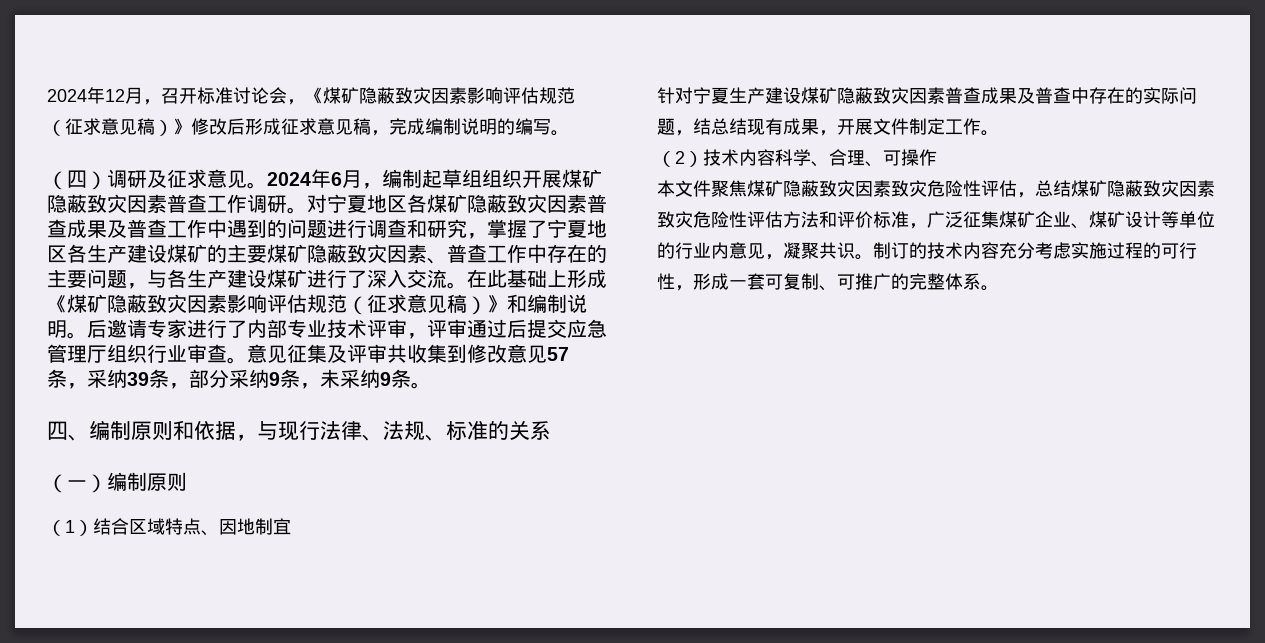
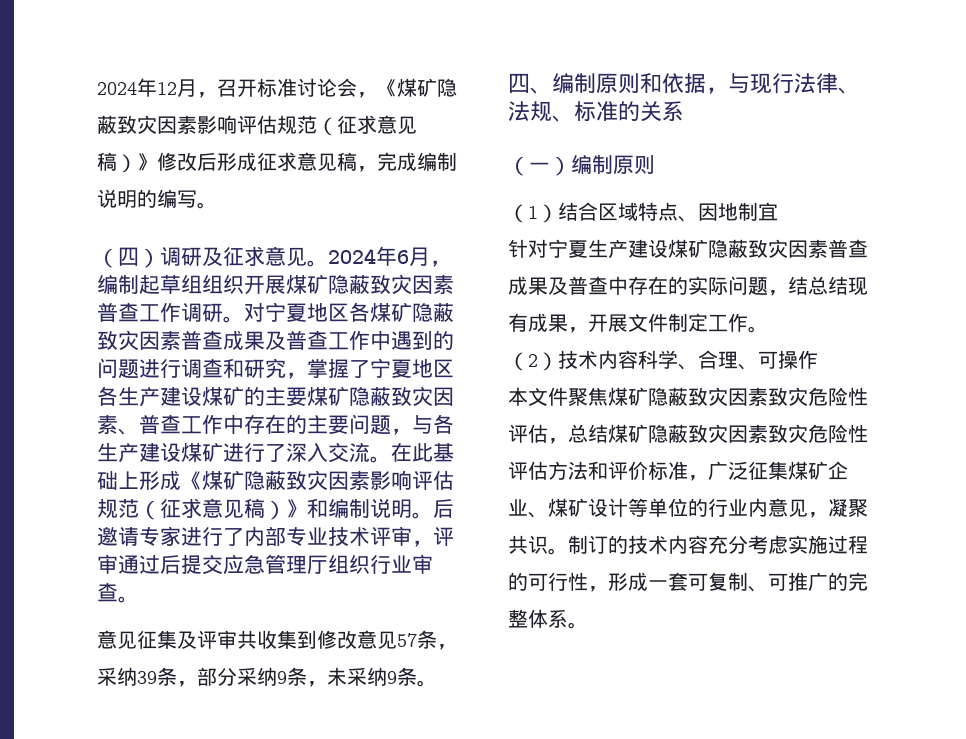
- 后邀请专家进行了内部专业技术评审，评审通过后提交应急管理厅组织行业审查。意见征集及评审共收集到修改意见57条，采纳39条，部分采纳9条，未采纳9条。
+ 后邀请专家进行了内部专业技术评审，评审通过后提交应急管理厅组织行业审查。
+ 意见征集及评审共收集到修改意见57条，采纳39条，部分采纳9条，未采纳9条。

